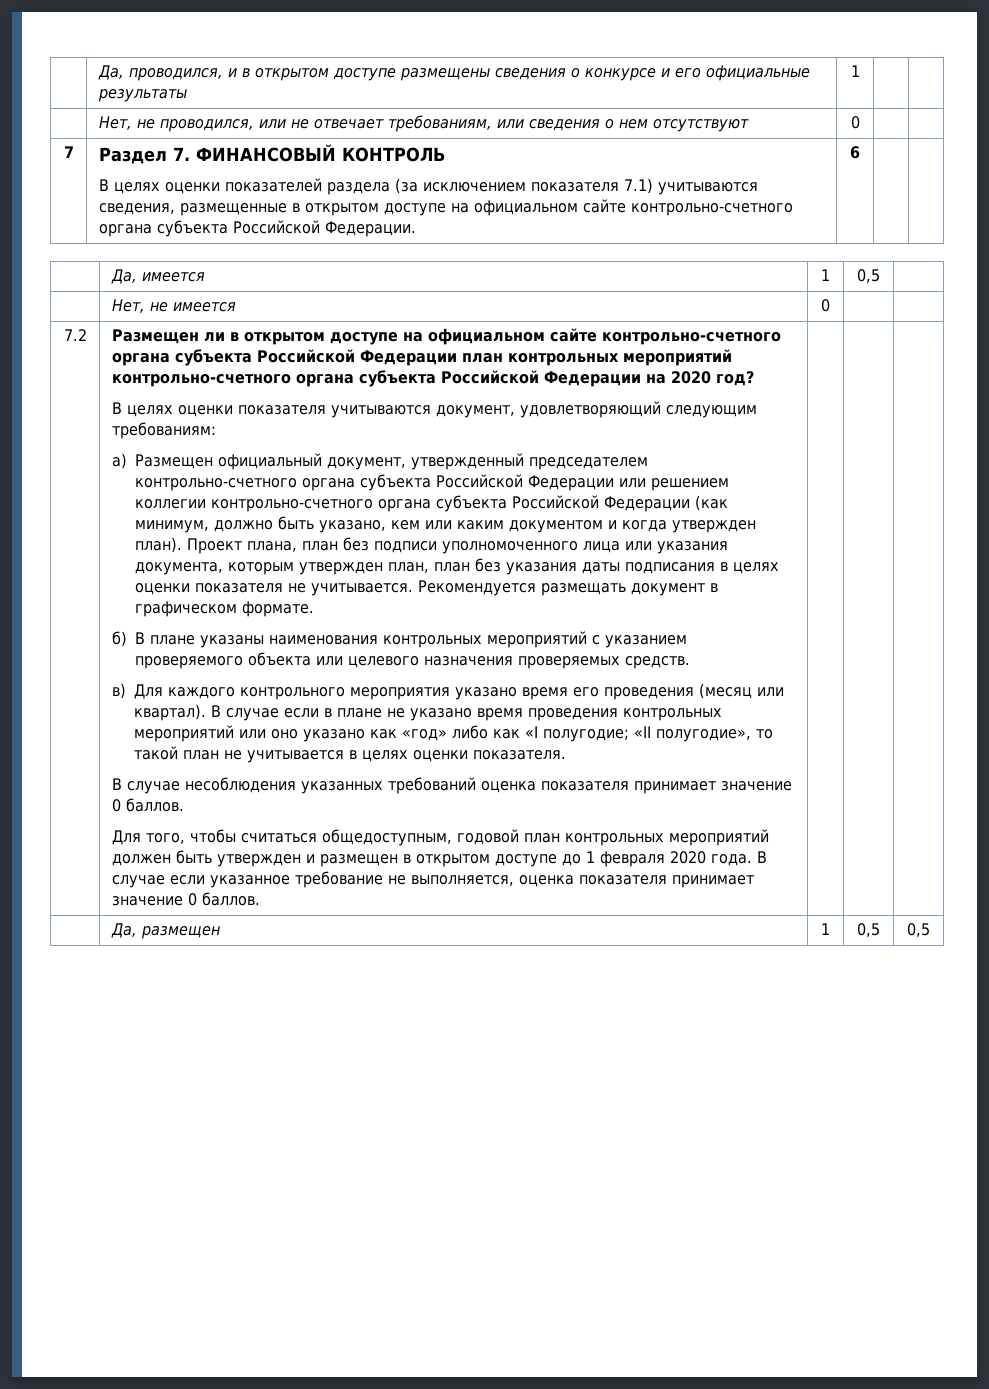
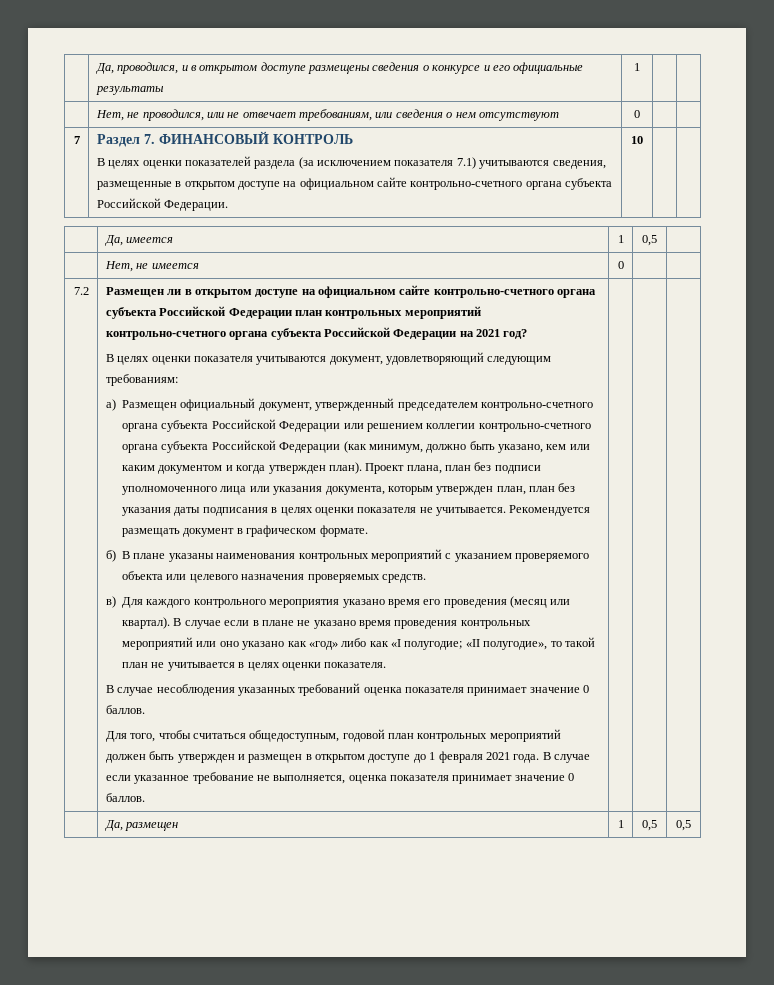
  7 | Раздел 7. ФИНАНСОВЫЙ КОНТРОЛЬ
- В целях оценки показателей раздела (за исключением показателя 7.1) учитываются сведения, размещенные в открытом доступе на официальном сайте контрольно-счетного органа субъекта Российской Федерации. | 6 | |
+ В целях оценки показателей раздела (за исключением показателя 7.1) учитываются сведения, размещенные в открытом доступе на официальном сайте контрольно-счетного органа субъекта Российской Федерации. | 10 | |
- Размещен ли в открытом доступе на официальном сайте контрольно-счетного органа субъекта Российской Федерации план контрольных мероприятий контрольно-счетного органа субъекта Российской Федерации на 2020 год?
+ Размещен ли в открытом доступе на официальном сайте контрольно-счетного органа субъекта Российской Федерации план контрольных мероприятий контрольно-счетного органа субъекта Российской Федерации на 2021 год?
- Для того, чтобы считаться общедоступным, годовой план контрольных мероприятий должен быть утвержден и размещен в открытом доступе до 1 февраля 2020 года.
+ Для того, чтобы считаться общедоступным, годовой план контрольных мероприятий должен быть утвержден и размещен в открытом доступе до 1 февраля 2021 года.

